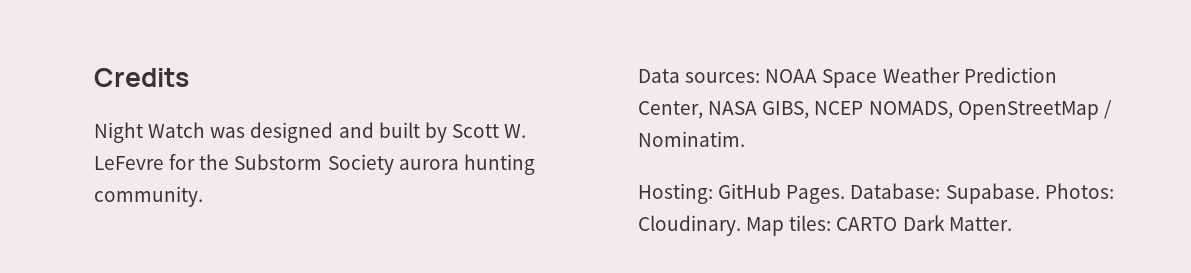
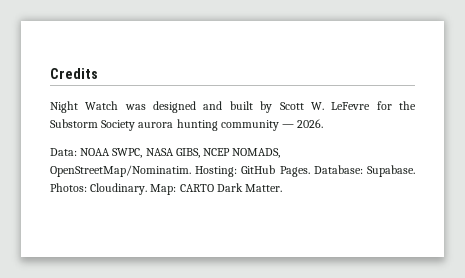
- Night Watch was designed and built by Scott W. LeFevre for the Substorm Society aurora hunting community.
- Data sources: NOAA Space Weather Prediction Center, NASA GIBS, NCEP NOMADS, OpenStreetMap / Nominatim.
- Hosting: GitHub Pages.
+ Night Watch was designed and built by Scott W. LeFevre for the Substorm Society aurora hunting community — 2026.
+ Data: NOAA SWPC, NASA GIBS, NCEP NOMADS, OpenStreetMap/Nominatim. Hosting: GitHub Pages.
- Map tiles: CARTO Dark Matter.
+ Map: CARTO Dark Matter.

